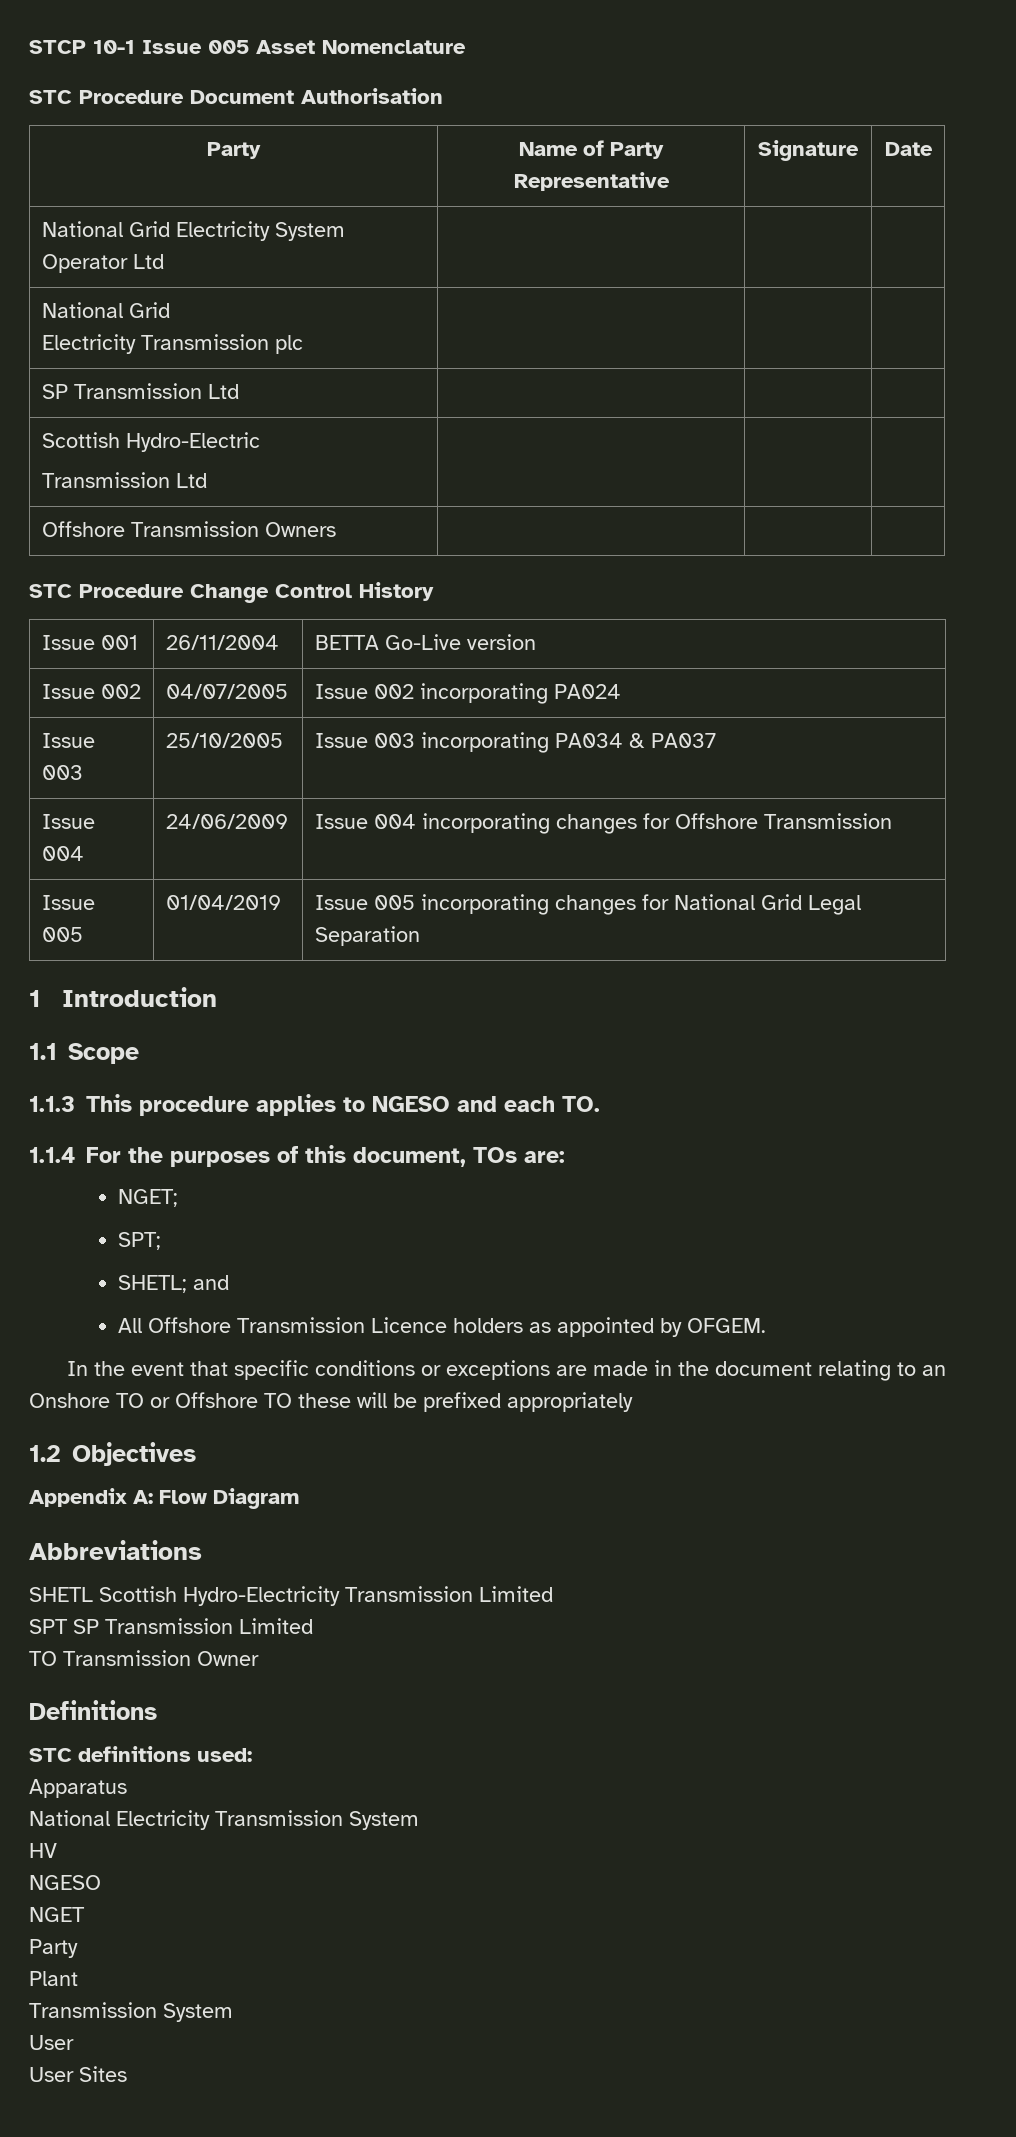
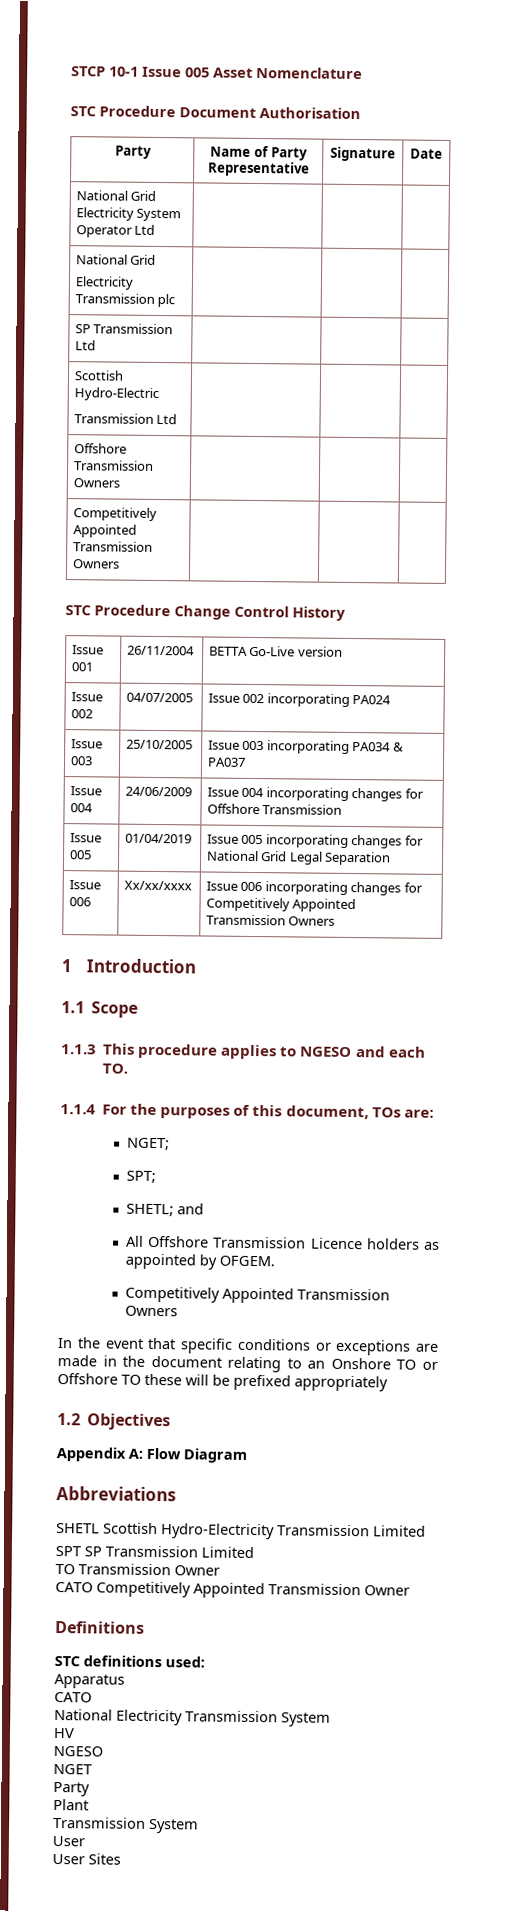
+ Competitively Appointed Transmission Owners | | |
+ Issue 006 | Xx/xx/xxxx | Issue 006 incorporating changes for Competitively Appointed Transmission Owners
  All Offshore Transmission Licence holders as appointed by OFGEM.
+ Competitively Appointed Transmission Owners
+ CATO Competitively Appointed Transmission Owner
  Apparatus
+ CATO

